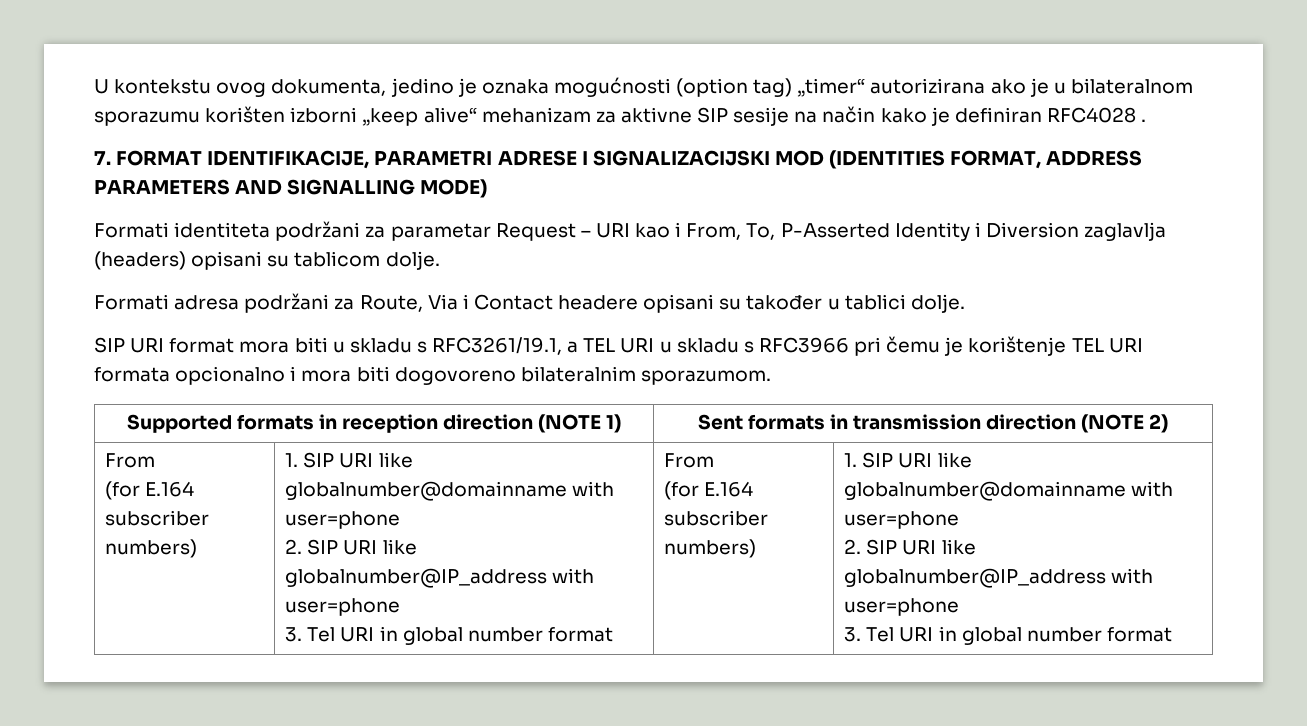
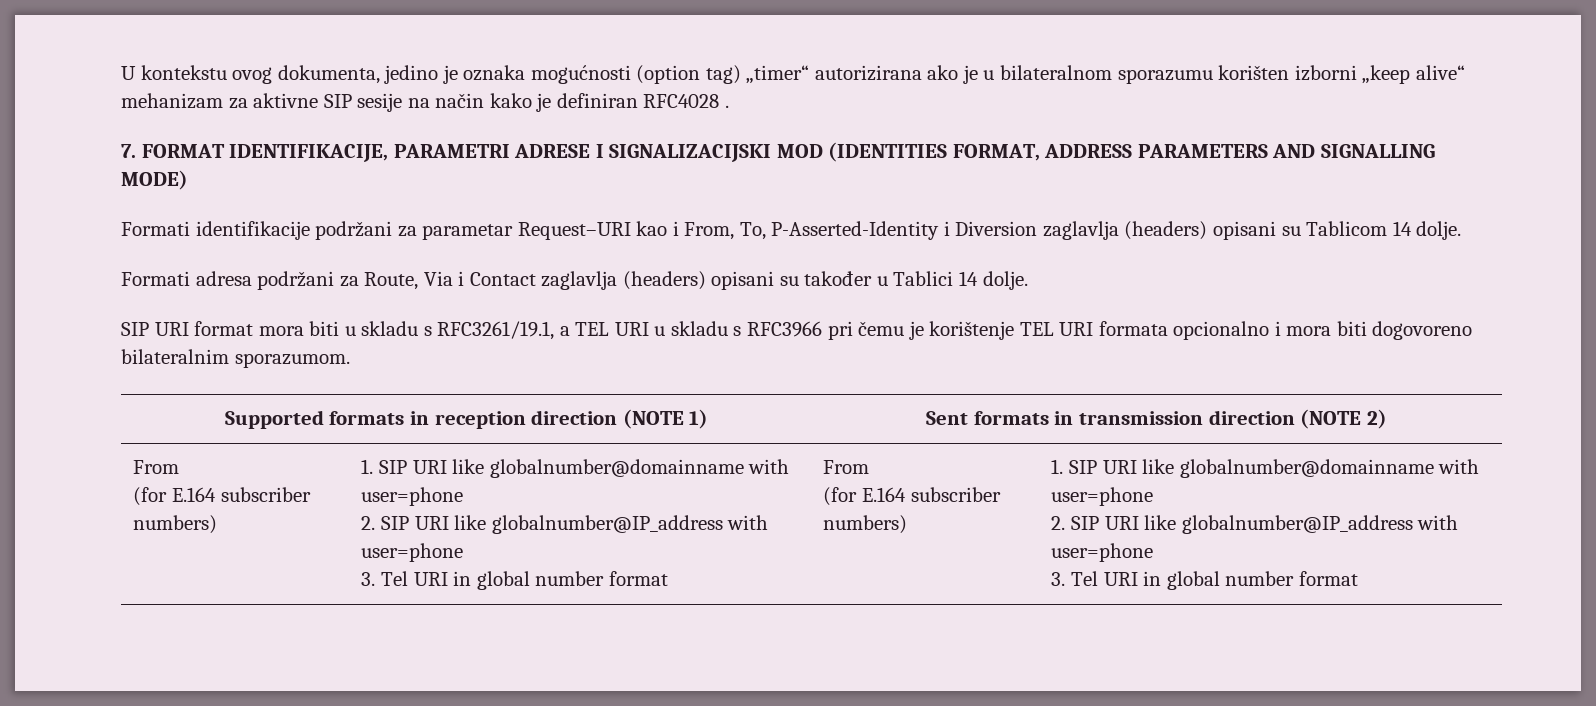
- Formati identiteta podržani za parametar Request – URI kao i From, To, P-Asserted Identity i Diversion zaglavlja (headers) opisani su tablicom dolje.
+ Formati identifikacije podržani za parametar Request–URI kao i From, To, P-Asserted-Identity i Diversion zaglavlja (headers) opisani su Tablicom 14 dolje.
- Formati adresa podržani za Route, Via i Contact headere opisani su također u tablici dolje.
+ Formati adresa podržani za Route, Via i Contact zaglavlja (headers) opisani su također u Tablici 14 dolje.

